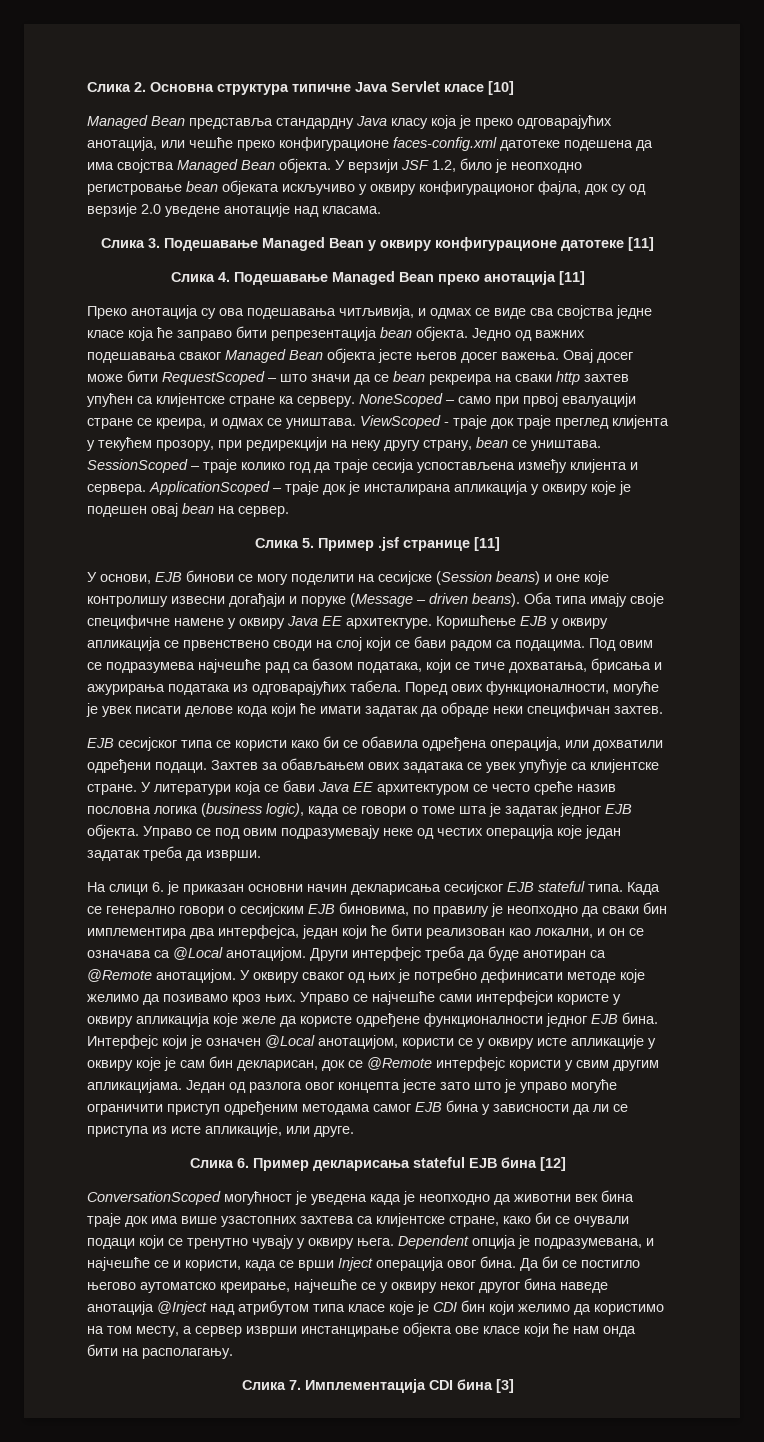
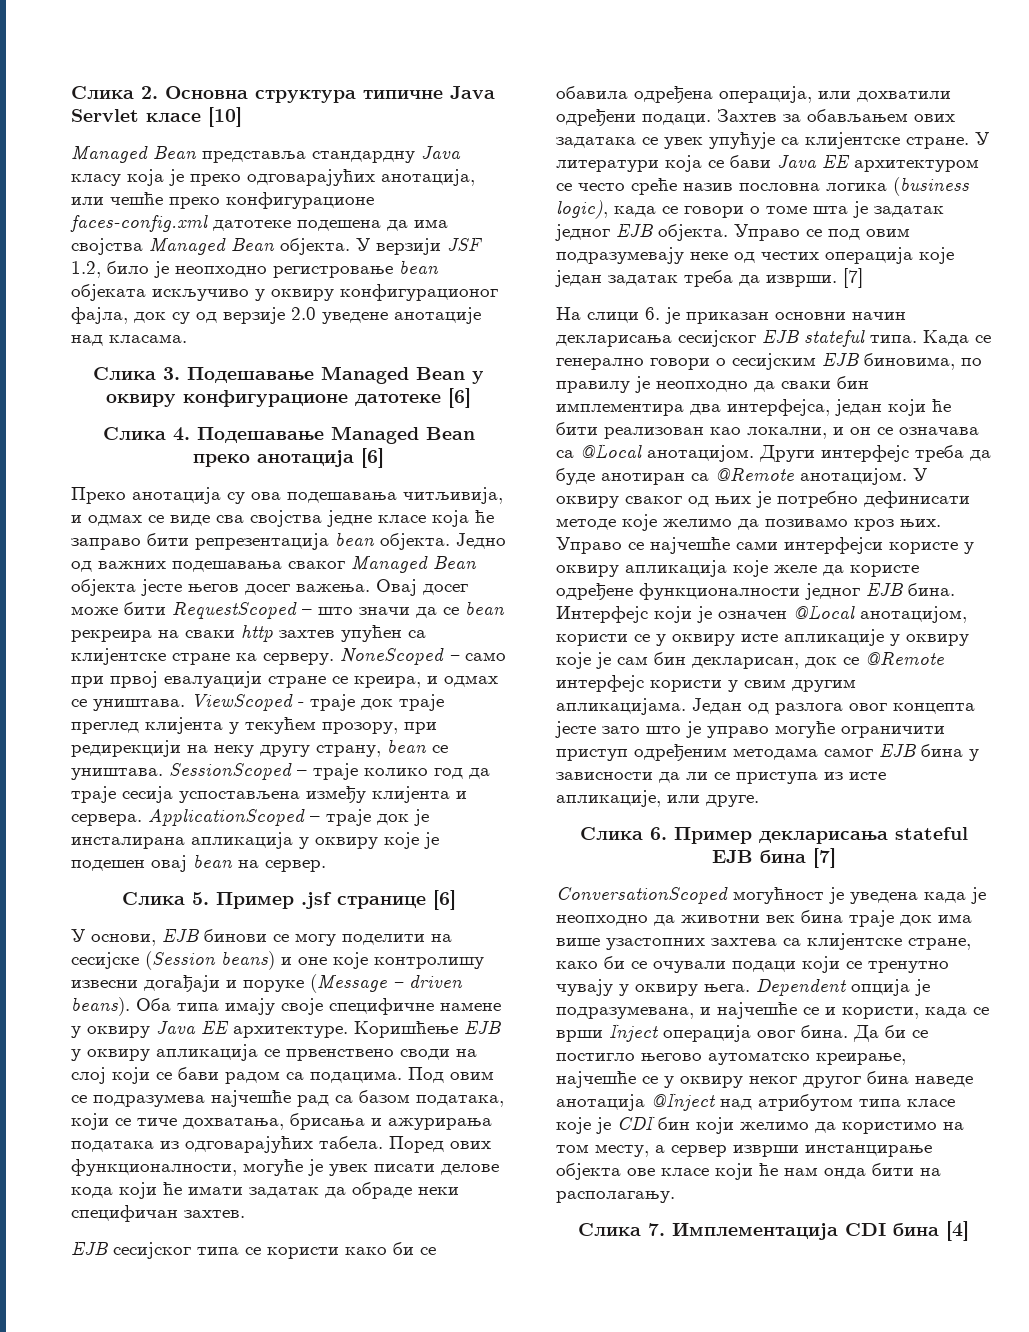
- Слика 3. Подешавање Managed Bean у оквиру конфигурационе датотеке [11]
+ Слика 3. Подешавање Managed Bean у оквиру конфигурационе датотеке [6]
- Слика 4. Подешавање Managed Bean преко анотација [11]
+ Слика 4. Подешавање Managed Bean преко анотација [6]
- Слика 5. Пример .jsf странице [11]
+ Слика 5. Пример .jsf странице [6]
- Управо се под овим подразумевају неке од честих операција које један задатак треба да изврши.
+ Управо се под овим подразумевају неке од честих операција које један задатак треба да изврши. [7]
- Слика 6. Пример декларисања stateful EJB бина [12]
+ Слика 6. Пример декларисања stateful EJB бина [7]
- Слика 7. Имплементација CDI бина [3]
+ Слика 7. Имплементација CDI бина [4]

